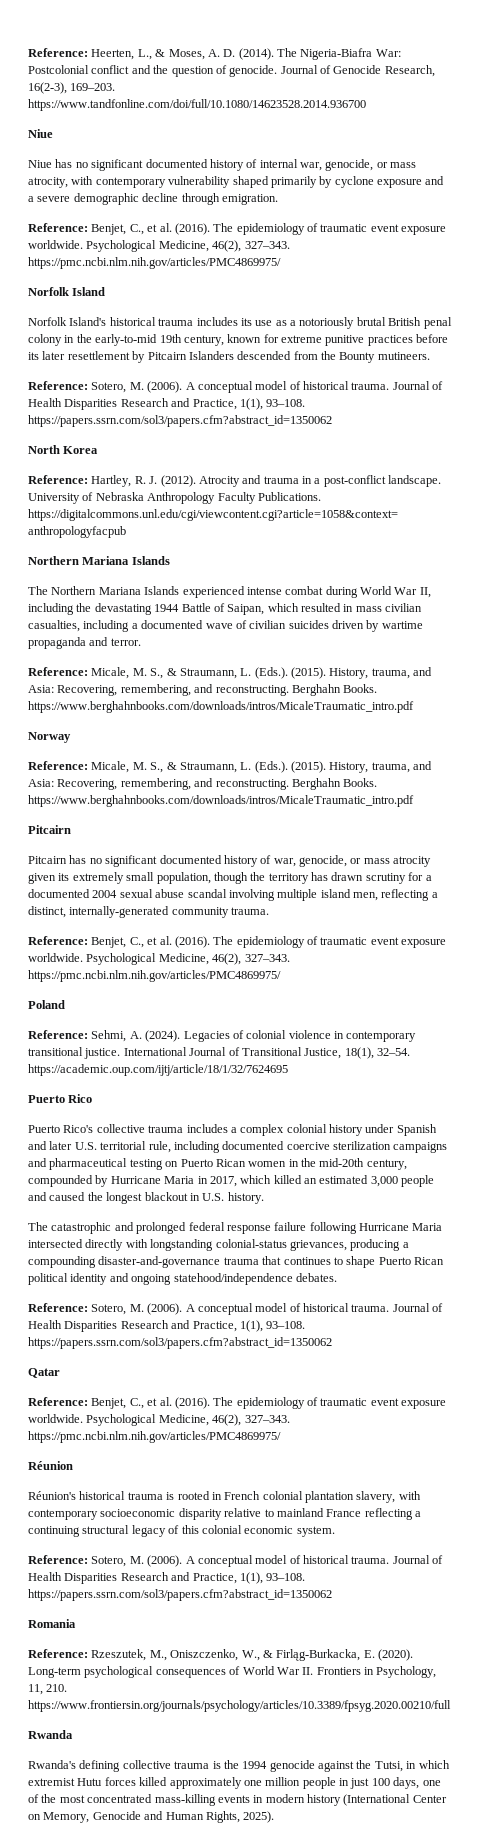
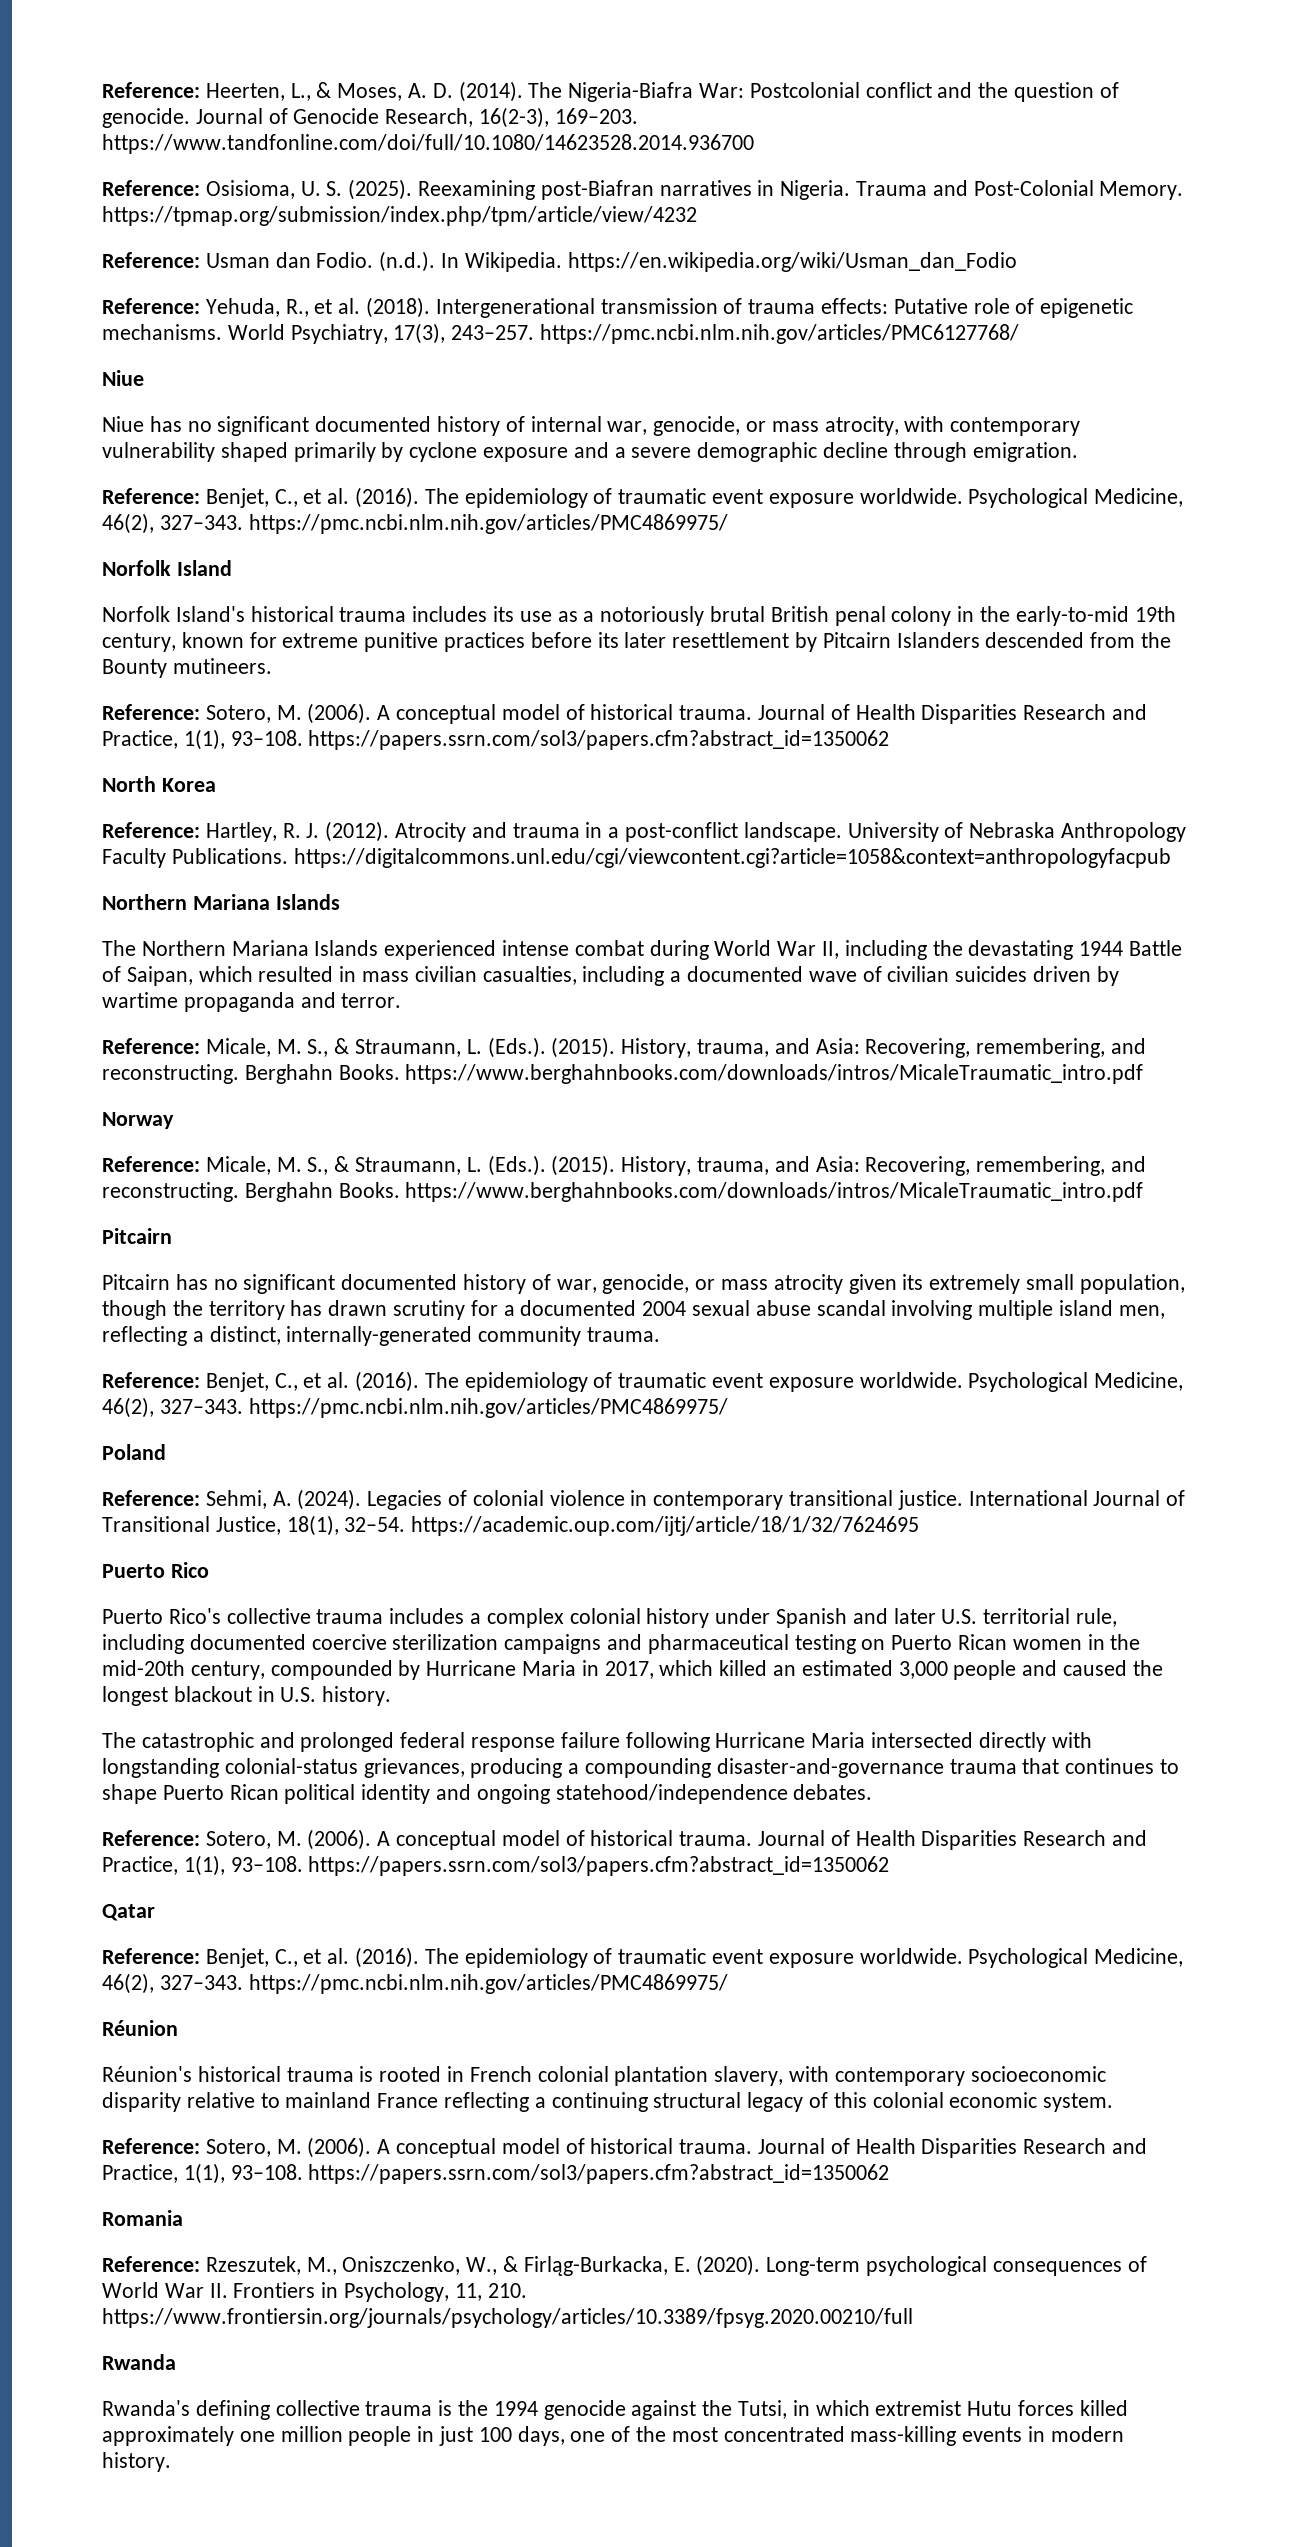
+ Reference: Osisioma, U. S. (2025). Reexamining post-Biafran narratives in Nigeria. Trauma and Post-Colonial Memory. https://tpmap.org/submission/index.php/tpm/article/view/4232
+ Reference: Usman dan Fodio. (n.d.). In Wikipedia. https://en.wikipedia.org/wiki/Usman_dan_Fodio
+ Reference: Yehuda, R., et al. (2018). Intergenerational transmission of trauma effects: Putative role of epigenetic mechanisms. World Psychiatry, 17(3), 243–257. https://pmc.ncbi.nlm.nih.gov/articles/PMC6127768/
- Rwanda's defining collective trauma is the 1994 genocide against the Tutsi, in which extremist Hutu forces killed approximately one million people in just 100 days, one of the most concentrated mass-killing events in modern history (International Center on Memory, Genocide and Human Rights, 2025).
+ Rwanda's defining collective trauma is the 1994 genocide against the Tutsi, in which extremist Hutu forces killed approximately one million people in just 100 days, one of the most concentrated mass-killing events in modern history.

